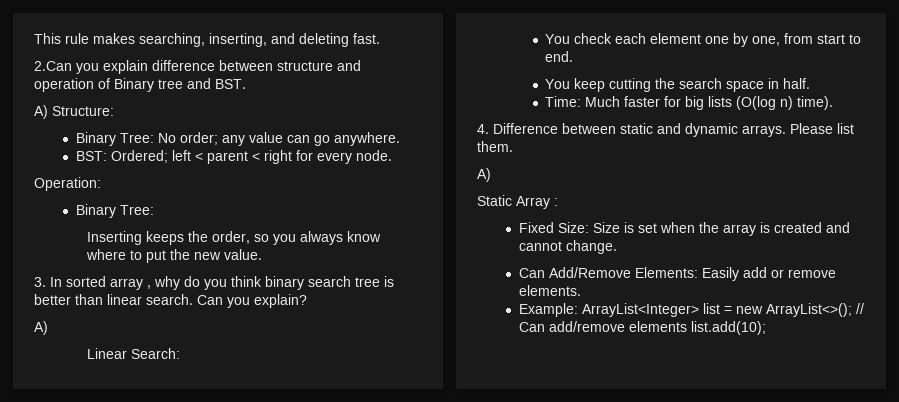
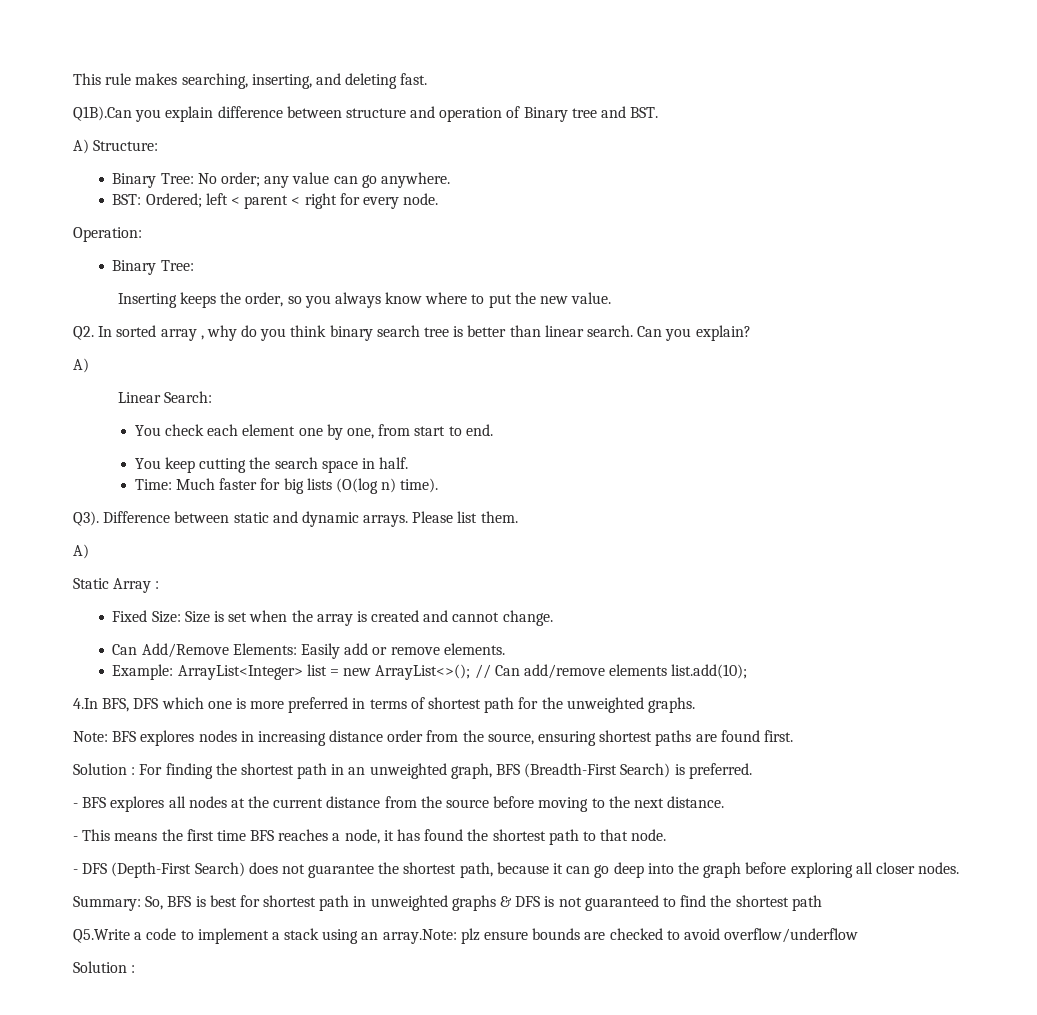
- 2.Can you explain difference between structure and operation of Binary tree and BST.
+ Q1B).Can you explain difference between structure and operation of Binary tree and BST.
- 3. In sorted array , why do you think binary search tree is better than linear search.
+ Q2. In sorted array , why do you think binary search tree is better than linear search.
- 4. Difference between static and dynamic arrays.
+ Q3). Difference between static and dynamic arrays.
+ 4.In BFS, DFS which one is more preferred in terms of shortest path for the unweighted graphs.
+ Note: BFS explores nodes in increasing distance order from the source, ensuring shortest paths are found first.
+ Solution : For finding the shortest path in an unweighted graph, BFS (Breadth-First Search) is preferred.
+ - BFS explores all nodes at the current distance from the source before moving to the next distance.
+ - This means the first time BFS reaches a node, it has found the shortest path to that node.
+ - DFS (Depth-First Search) does not guarantee the shortest path, because it can go deep into the graph before exploring all closer nodes.
+ Summary: So, BFS is best for shortest path in unweighted graphs & DFS is not guaranteed to find the shortest path
+ Q5.Write a code to implement a stack using an array.Note: plz ensure bounds are checked to avoid overflow/underflow
+ Solution :

